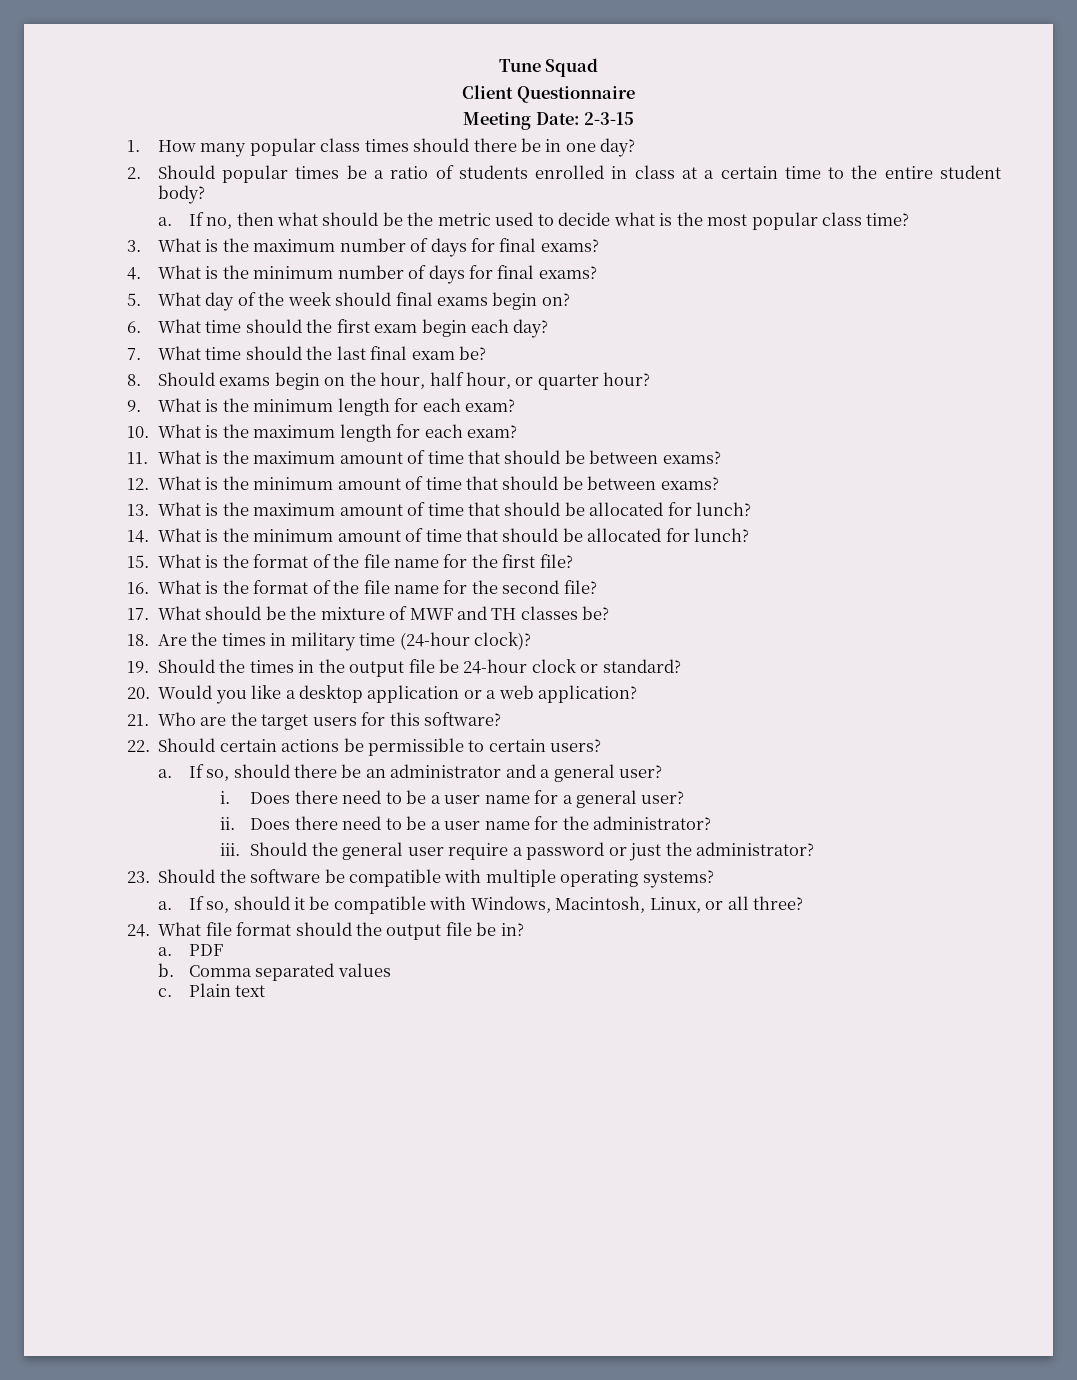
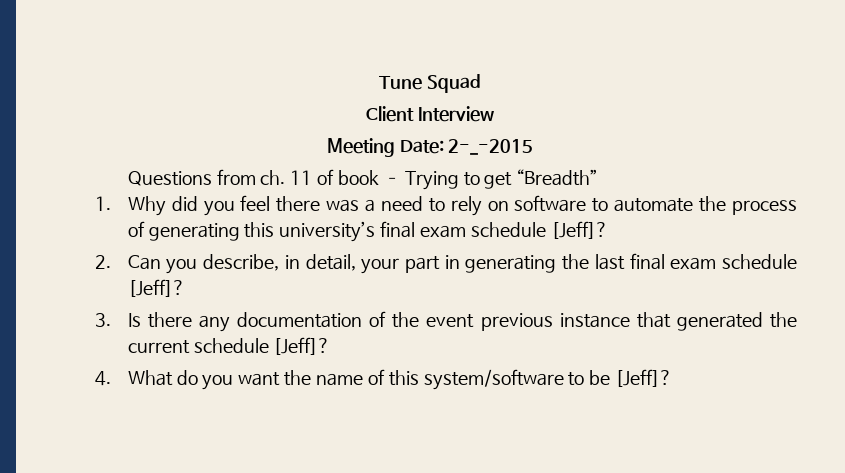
- Client Questionnaire
+ Client Interview
- Meeting Date: 2-3-15
- 1. How many popular class times should there be in one day?
- 2. Should popular times be a ratio of students enrolled in class at a certain time to the entire student body?
- a. If no, then what should be the metric used to decide what is the most popular class time?
- 3. What is the maximum number of days for final exams?
- 4. What is the minimum number of days for final exams?
- 5. What day of the week should final exams begin on?
- 6. What time should the first exam begin each day?
- 7. What time should the last final exam be?
- 8. Should exams begin on the hour, half hour, or quarter hour?
- 9. What is the minimum length for each exam?
- 10. What is the maximum length for each exam?
- 11. What is the maximum amount of time that should be between exams?
- 12. What is the minimum amount of time that should be between exams?
- 13. What is the maximum amount of time that should be allocated for lunch?
- 14. What is the minimum amount of time that should be allocated for lunch?
- 15. What is the format of the file name for the first file?
- 16. What is the format of the file name for the second file?
- 17. What should be the mixture of MWF and TH classes be?
- 18. Are the times in military time (24-hour clock)?
- 19. Should the times in the output file be 24-hour clock or standard?
- 20. Would you like a desktop application or a web application?
- 21. Who are the target users for this software?
- 22. Should certain actions be permissible to certain users?
- a. If so, should there be an administrator and a general user?
- i. Does there need to be a user name for a general user?
- ii. Does there need to be a user name for the administrator?
- iii. Should the general user require a password or just the administrator?
- 23. Should the software be compatible with multiple operating systems?
- a. If so, should it be compatible with Windows, Macintosh, Linux, or all three?
- 24. What file format should the output file be in?
- a. PDF
- b. Comma separated values
- c. Plain text
+ Meeting Date: 2-_-2015
+ Questions from ch. 11 of book – Trying to get “Breadth”
+ 1. Why did you feel there was a need to rely on software to automate the process of generating this university’s final exam schedule [Jeff]?
+ 2. Can you describe, in detail, your part in generating the last final exam schedule [Jeff]?
+ 3. Is there any documentation of the event previous instance that generated the current schedule [Jeff]?
+ 4. What do you want the name of this system/software to be [Jeff]?

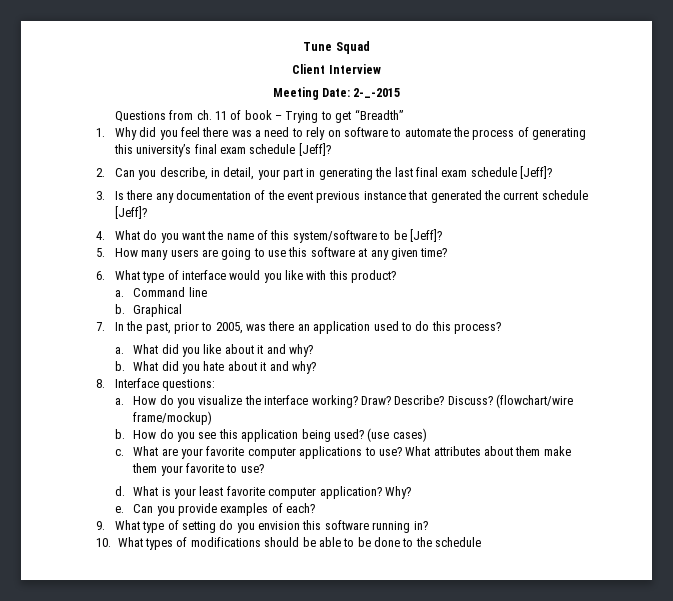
+ 5. How many users are going to use this software at any given time?
+ 6. What type of interface would you like with this product?
+ a. Command line
+ b. Graphical
+ 7. In the past, prior to 2005, was there an application used to do this process?
+ a. What did you like about it and why?
+ b. What did you hate about it and why?
+ 8. Interface questions:
+ a. How do you visualize the interface working? Draw? Describe? Discuss? (flowchart/wire frame/mockup)
+ b. How do you see this application being used? (use cases)
+ c. What are your favorite computer applications to use? What attributes about them make them your favorite to use?
+ d. What is your least favorite computer application? Why?
+ e. Can you provide examples of each?
+ 9. What type of setting do you envision this software running in?
+ 10. What types of modifications should be able to be done to the schedule

